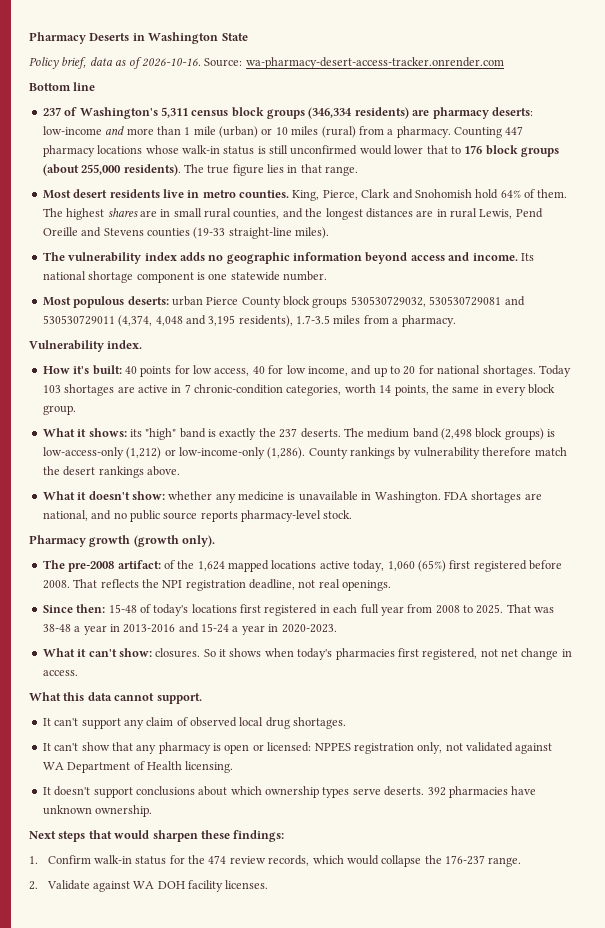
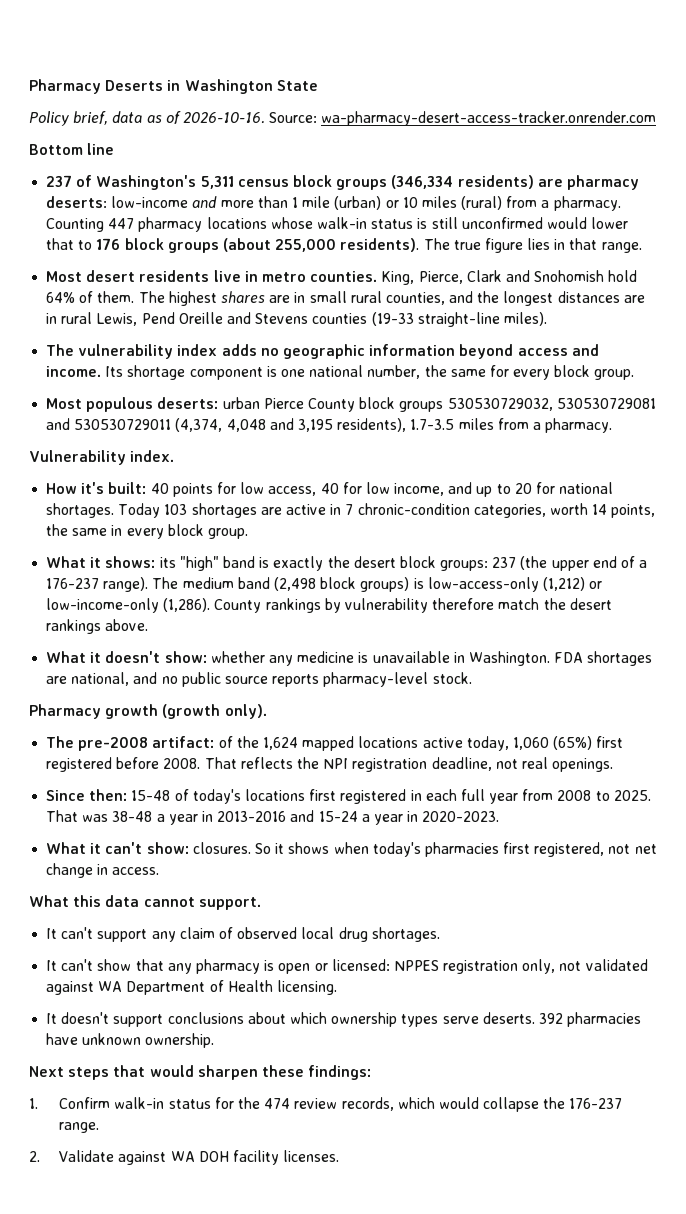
- Its national shortage component is one statewide number.
+ Its shortage component is one national number, the same for every block group.
- What it shows: its "high" band is exactly the 237 deserts.
+ What it shows: its "high" band is exactly the desert block groups: 237 (the upper end of a 176-237 range).

